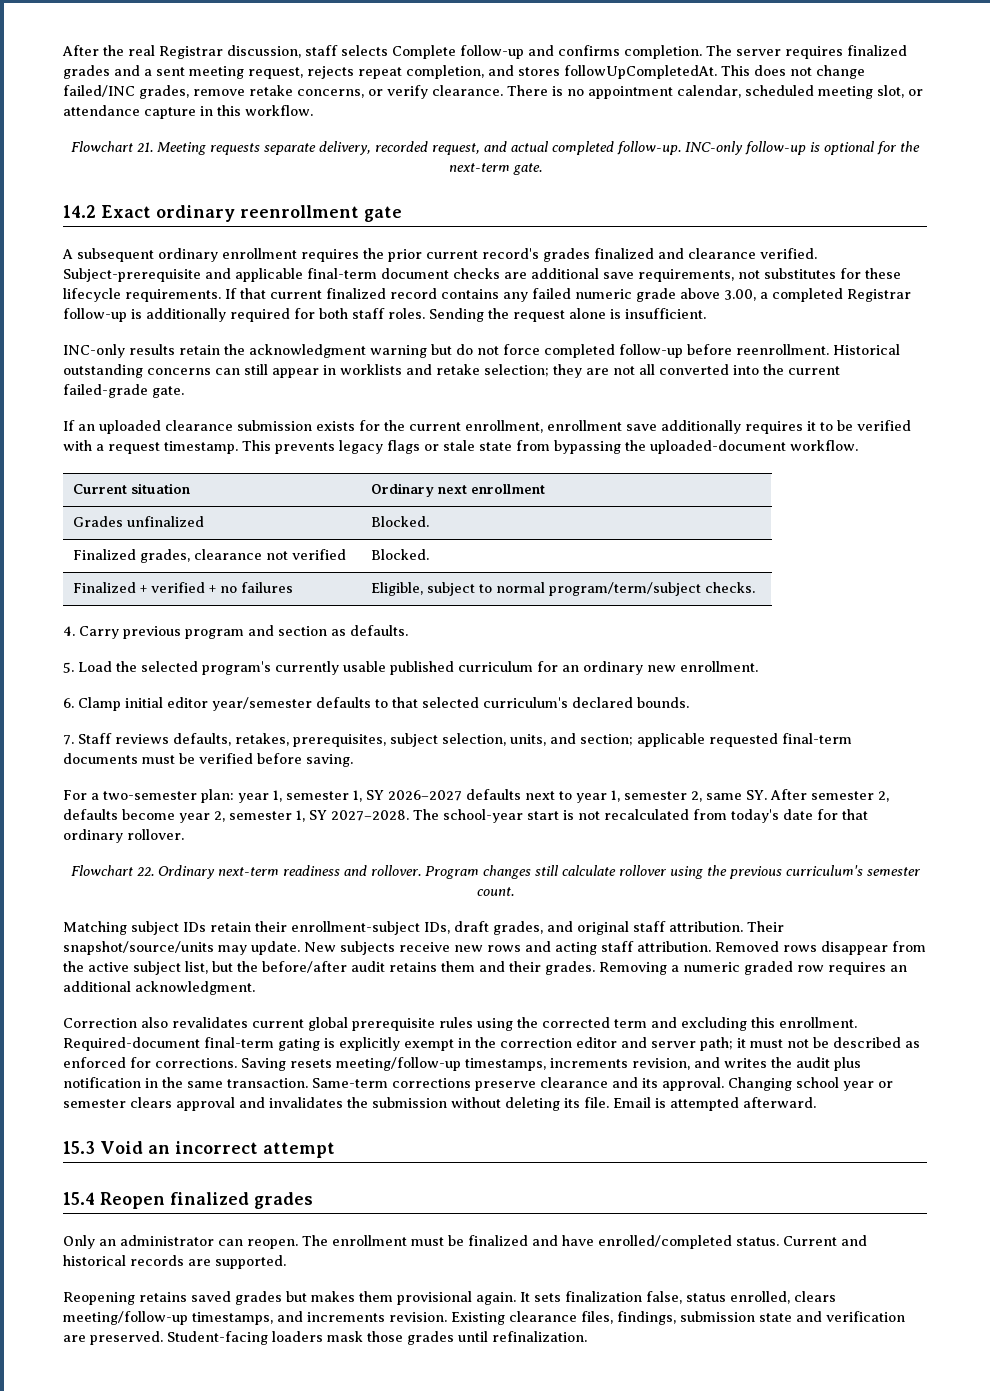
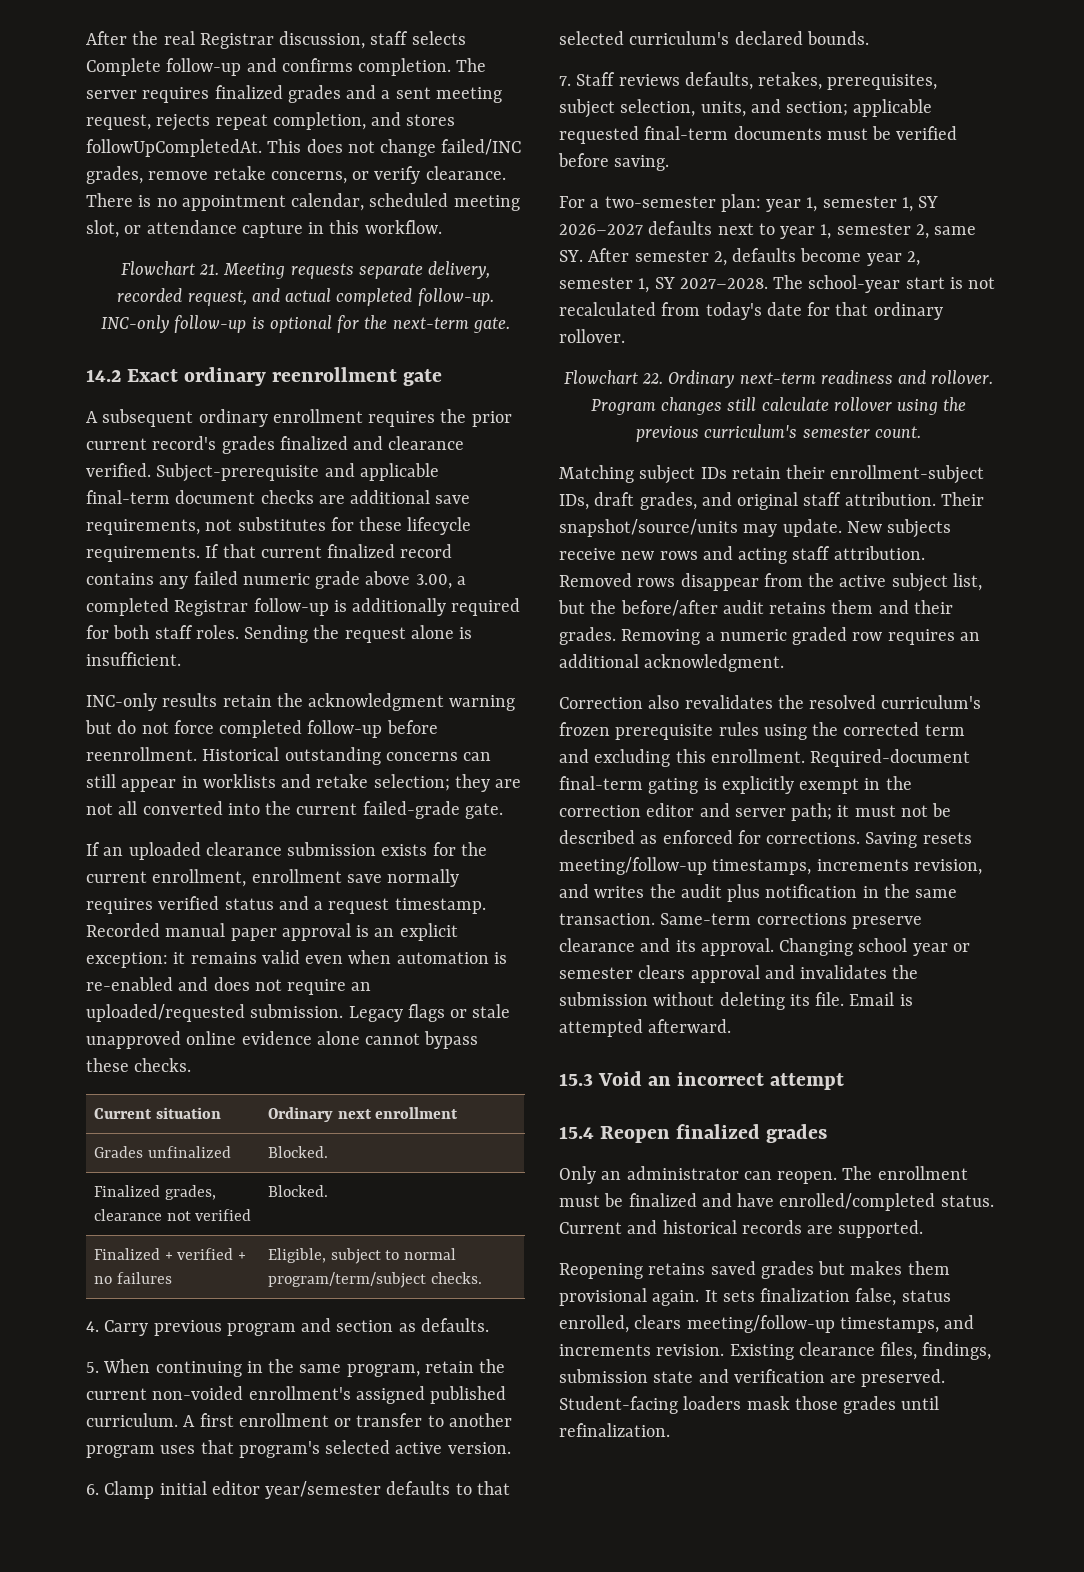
- If an uploaded clearance submission exists for the current enrollment, enrollment save additionally requires it to be verified with a request timestamp. This prevents legacy flags or stale state from bypassing the uploaded-document workflow.
+ If an uploaded clearance submission exists for the current enrollment, enrollment save normally requires verified status and a request timestamp. Recorded manual paper approval is an explicit exception: it remains valid even when automation is re-enabled and does not require an uploaded/requested submission. Legacy flags or stale unapproved online evidence alone cannot bypass these checks.
- 5. Load the selected program's currently usable published curriculum for an ordinary new enrollment.
+ 5. When continuing in the same program, retain the current non-voided enrollment's assigned published curriculum. A first enrollment or transfer to another program uses that program's selected active version.
- Correction also revalidates current global prerequisite rules using the corrected term and excluding this enrollment.
+ Correction also revalidates the resolved curriculum's frozen prerequisite rules using the corrected term and excluding this enrollment.

